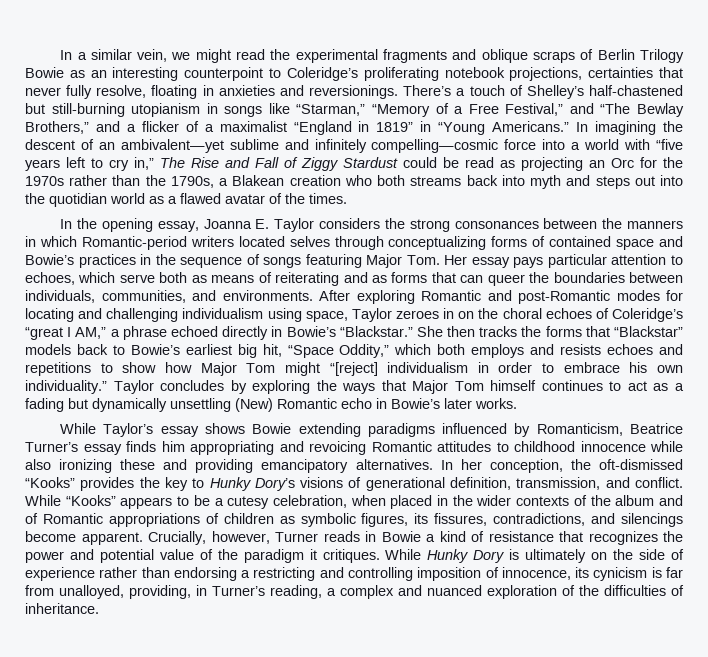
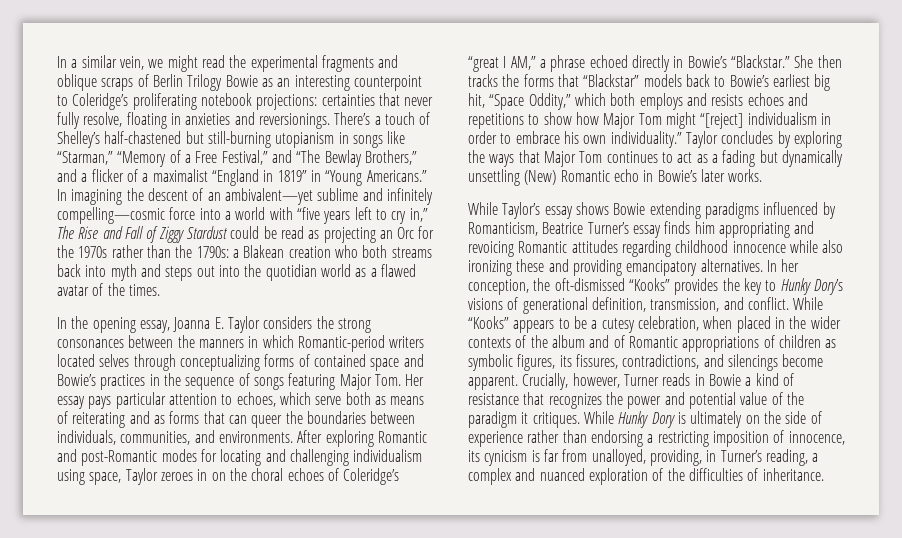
- In a similar vein, we might read the experimental fragments and oblique scraps of Berlin Trilogy Bowie as an interesting counterpoint to Coleridge’s proliferating notebook projections, certainties that never fully resolve, floating in anxieties and reversionings.
+ In a similar vein, we might read the experimental fragments and oblique scraps of Berlin Trilogy Bowie as an interesting counterpoint to Coleridge’s proliferating notebook projections: certainties that never fully resolve, floating in anxieties and reversionings.
- In imagining the descent of an ambivalent—yet sublime and infinitely compelling—cosmic force into a world with “five years left to cry in,” The Rise and Fall of Ziggy Stardust could be read as projecting an Orc for the 1970s rather than the 1790s, a Blakean creation who both streams back into myth and steps out into the quotidian world as a flawed avatar of the times.
+ In imagining the descent of an ambivalent—yet sublime and infinitely compelling—cosmic force into a world with “five years left to cry in,” The Rise and Fall of Ziggy Stardust could be read as projecting an Orc for the 1970s rather than the 1790s: a Blakean creation who both streams back into myth and steps out into the quotidian world as a flawed avatar of the times.
- Taylor concludes by exploring the ways that Major Tom himself continues to act as a fading but dynamically unsettling (New) Romantic echo in Bowie’s later works.
+ Taylor concludes by exploring the ways that Major Tom continues to act as a fading but dynamically unsettling (New) Romantic echo in Bowie’s later works.
- While Taylor’s essay shows Bowie extending paradigms influenced by Romanticism, Beatrice Turner’s essay finds him appropriating and revoicing Romantic attitudes to childhood innocence while also ironizing these and providing emancipatory alternatives.
+ While Taylor’s essay shows Bowie extending paradigms influenced by Romanticism, Beatrice Turner’s essay finds him appropriating and revoicing Romantic attitudes regarding childhood innocence while also ironizing these and providing emancipatory alternatives.
- While Hunky Dory is ultimately on the side of experience rather than endorsing a restricting and controlling imposition of innocence, its cynicism is far from unalloyed, providing, in Turner’s reading, a complex and nuanced exploration of the difficulties of inheritance.
+ While Hunky Dory is ultimately on the side of experience rather than endorsing a restricting imposition of innocence, its cynicism is far from unalloyed, providing, in Turner’s reading, a complex and nuanced exploration of the difficulties of inheritance.

